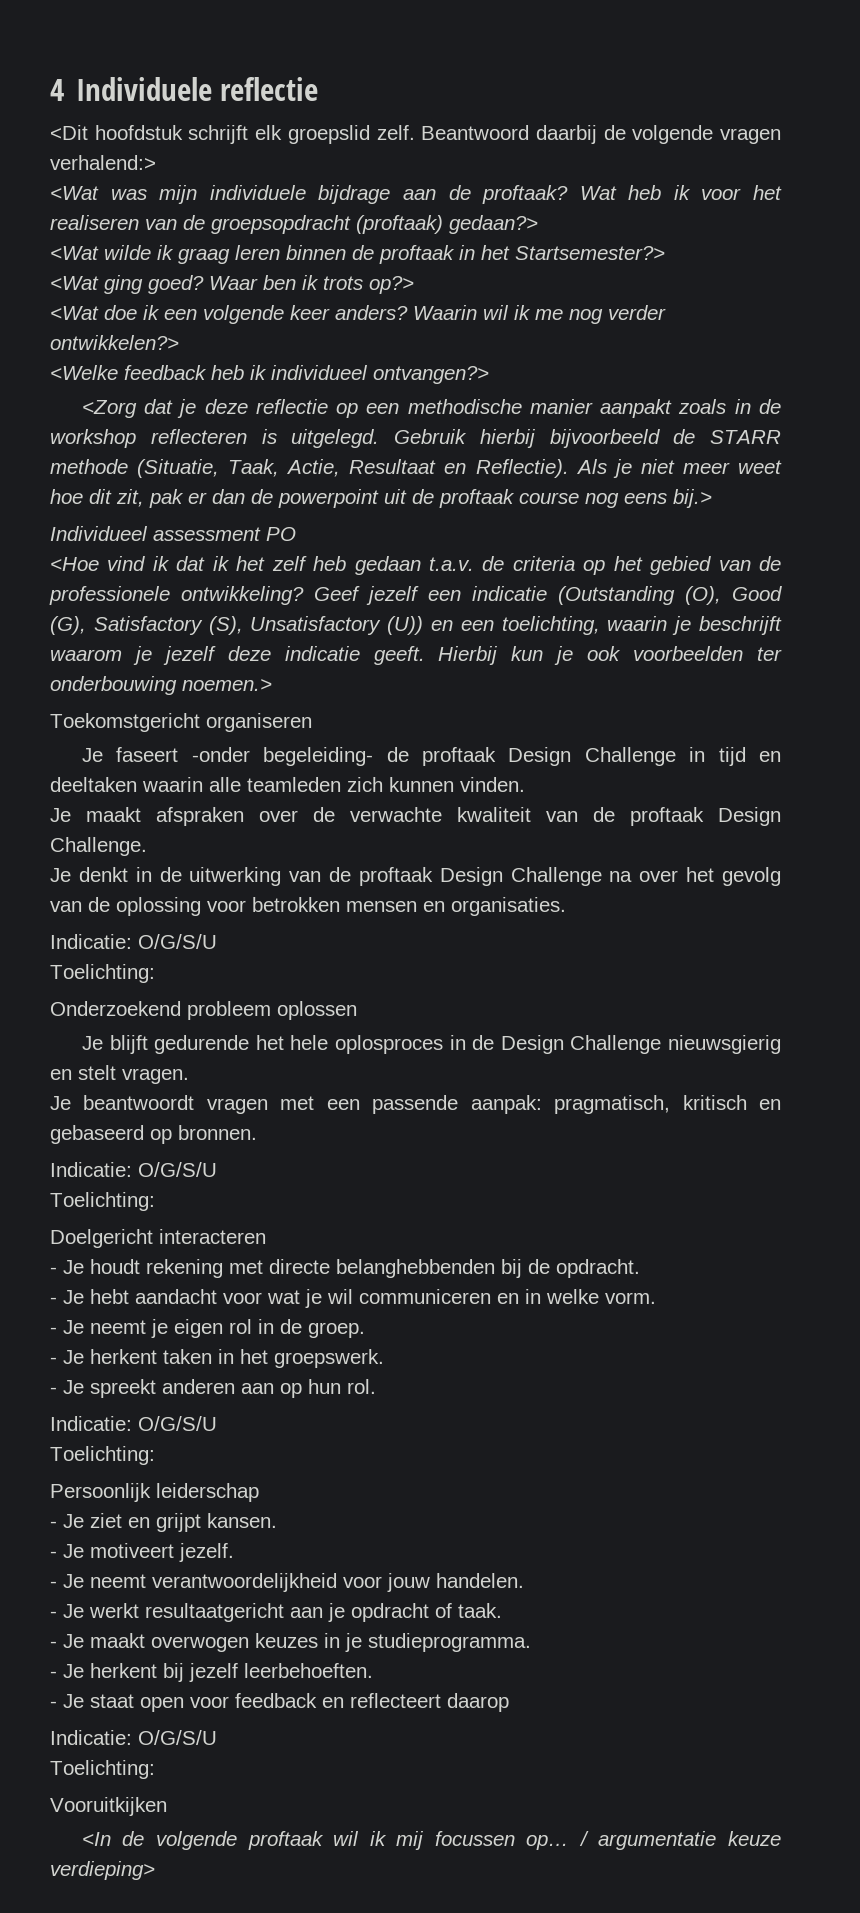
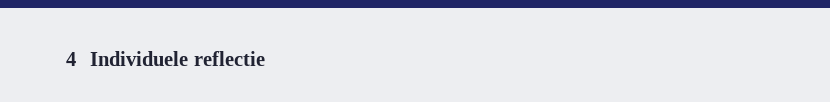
- <Dit hoofdstuk schrijft elk groepslid zelf. Beantwoord daarbij de volgende vragen verhalend:>
- <Wat was mijn individuele bijdrage aan de proftaak? Wat heb ik voor het realiseren van de groepsopdracht (proftaak) gedaan?>
- <Wat wilde ik graag leren binnen de proftaak in het Startsemester?>
- <Wat ging goed? Waar ben ik trots op?>
- <Wat doe ik een volgende keer anders? Waarin wil ik me nog verder ontwikkelen?>
- <Welke feedback heb ik individueel ontvangen?>
- <Zorg dat je deze reflectie op een methodische manier aanpakt zoals in de workshop reflecteren is uitgelegd. Gebruik hierbij bijvoorbeeld de STARR methode (Situatie, Taak, Actie, Resultaat en Reflectie). Als je niet meer weet hoe dit zit, pak er dan de powerpoint uit de proftaak course nog eens bij.>
- Individueel assessment PO
- <Hoe vind ik dat ik het zelf heb gedaan t.a.v. de criteria op het gebied van de professionele ontwikkeling? Geef jezelf een indicatie (Outstanding (O), Good (G), Satisfactory (S), Unsatisfactory (U)) en een toelichting, waarin je beschrijft waarom je jezelf deze indicatie geeft. Hierbij kun je ook voorbeelden ter onderbouwing noemen.>
- Toekomstgericht organiseren
- Je faseert -onder begeleiding- de proftaak Design Challenge in tijd en deeltaken waarin alle teamleden zich kunnen vinden.
- Je maakt afspraken over de verwachte kwaliteit van de proftaak Design Challenge.
- Je denkt in de uitwerking van de proftaak Design Challenge na over het gevolg van de oplossing voor betrokken mensen en organisaties.
- Indicatie: O/G/S/U
- Toelichting:
- Onderzoekend probleem oplossen
- Je blijft gedurende het hele oplosproces in de Design Challenge nieuwsgierig en stelt vragen.
- Je beantwoordt vragen met een passende aanpak: pragmatisch, kritisch en gebaseerd op bronnen.
- Indicatie: O/G/S/U
- Toelichting:
- Doelgericht interacteren
- - Je houdt rekening met directe belanghebbenden bij de opdracht.
- - Je hebt aandacht voor wat je wil communiceren en in welke vorm.
- - Je neemt je eigen rol in de groep.
- - Je herkent taken in het groepswerk.
- - Je spreekt anderen aan op hun rol.
- Indicatie: O/G/S/U
- Toelichting:
- Persoonlijk leiderschap
- - Je ziet en grijpt kansen.
- - Je motiveert jezelf.
- - Je neemt verantwoordelijkheid voor jouw handelen.
- - Je werkt resultaatgericht aan je opdracht of taak.
- - Je maakt overwogen keuzes in je studieprogramma.
- - Je herkent bij jezelf leerbehoeften.
- - Je staat open voor feedback en reflecteert daarop
- Indicatie: O/G/S/U
- Toelichting:
- Vooruitkijken
- <In de volgende proftaak wil ik mij focussen op… / argumentatie keuze verdieping>

